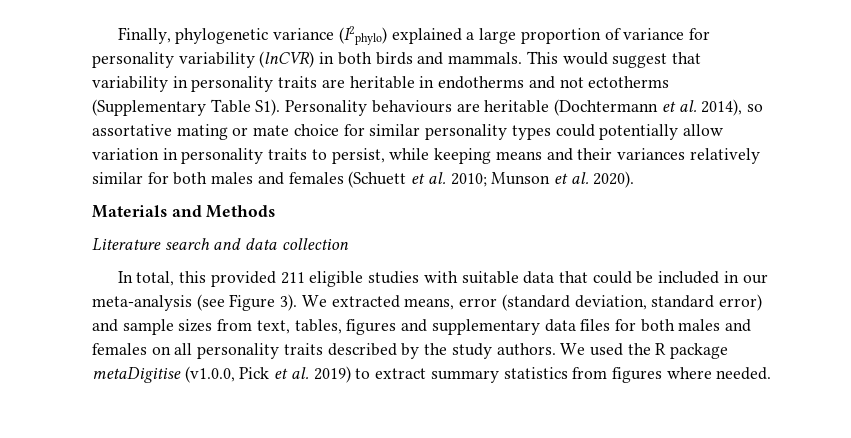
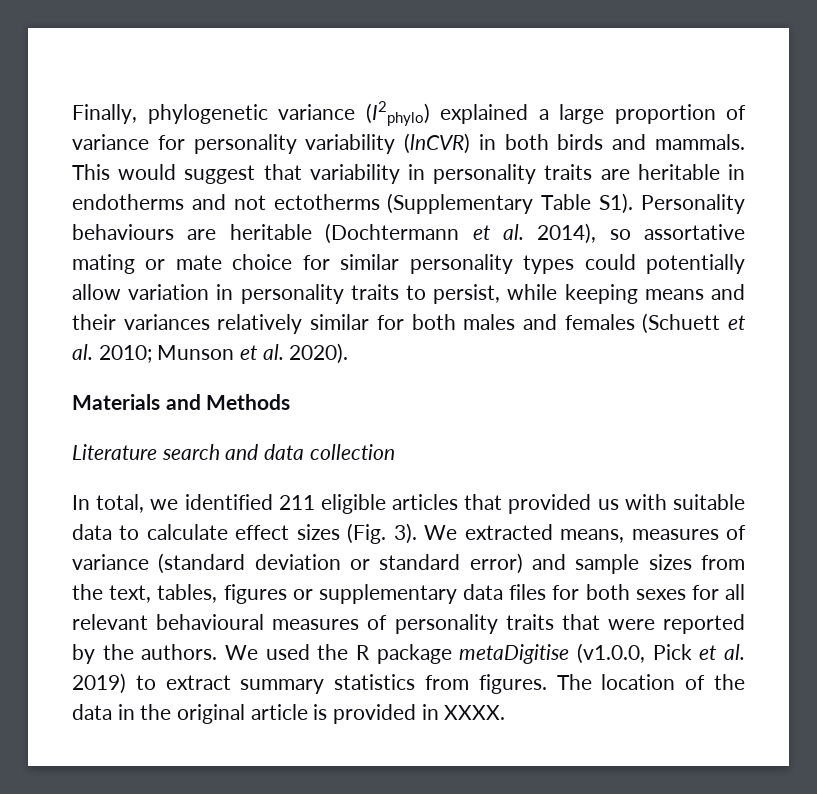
- In total, this provided 211 eligible studies with suitable data that could be included in our meta-analysis (see Figure 3). We extracted means, error (standard deviation, standard error) and sample sizes from text, tables, figures and supplementary data files for both males and females on all personality traits described by the study authors.
+ In total, we identified 211 eligible articles that provided us with suitable data to calculate effect sizes (Fig. 3). We extracted means, measures of variance (standard deviation or standard error) and sample sizes from the text, tables, figures or supplementary data files for both sexes for all relevant behavioural measures of personality traits that were reported by the authors.
- We used the R package metaDigitise (v1.0.0, Pick et al. 2019) to extract summary statistics from figures where needed.
+ We used the R package metaDigitise (v1.0.0, Pick et al. 2019) to extract summary statistics from figures. The location of the data in the original article is provided in XXXX.

